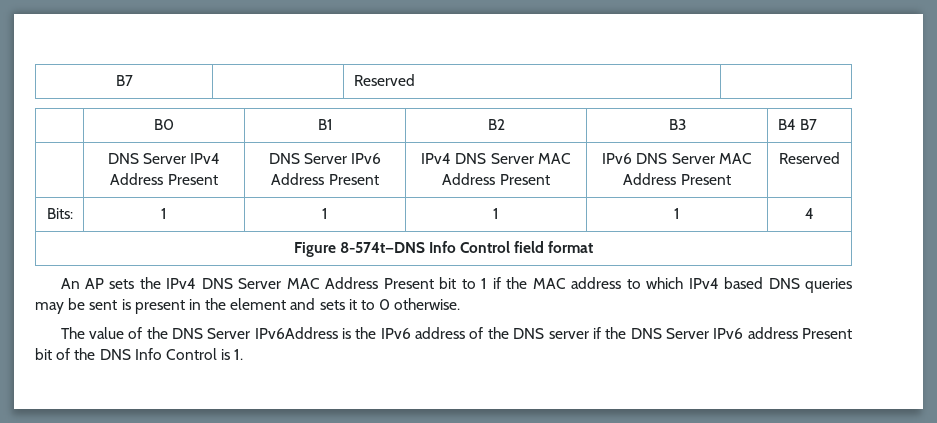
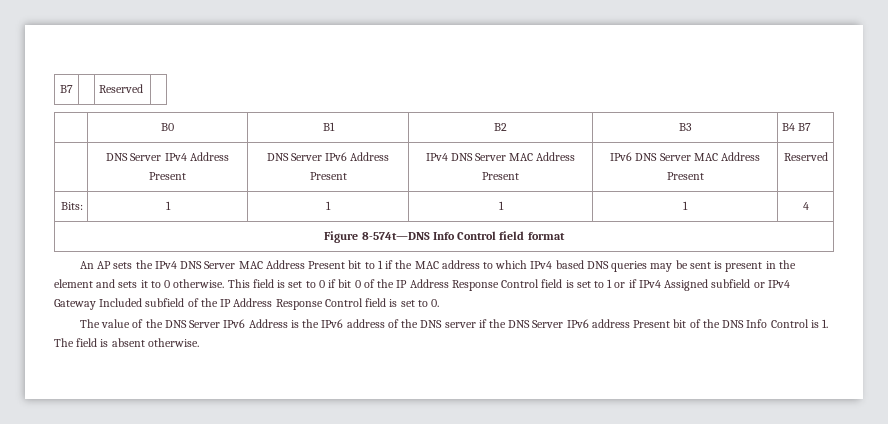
+ This field is set to 0 if bit 0 of the IP Address Response Control field is set to 1 or if IPv4 Assigned subfield or IPv4 Gateway Included subfield of the IP Address Response Control field is set to 0.
- The value of the DNS Server IPv6Address is the IPv6 address of the DNS server if the DNS Server IPv6 address Present bit of the DNS Info Control is 1.
+ The value of the DNS Server IPv6 Address is the IPv6 address of the DNS server if the DNS Server IPv6 address Present bit of the DNS Info Control is 1. The field is absent otherwise.

